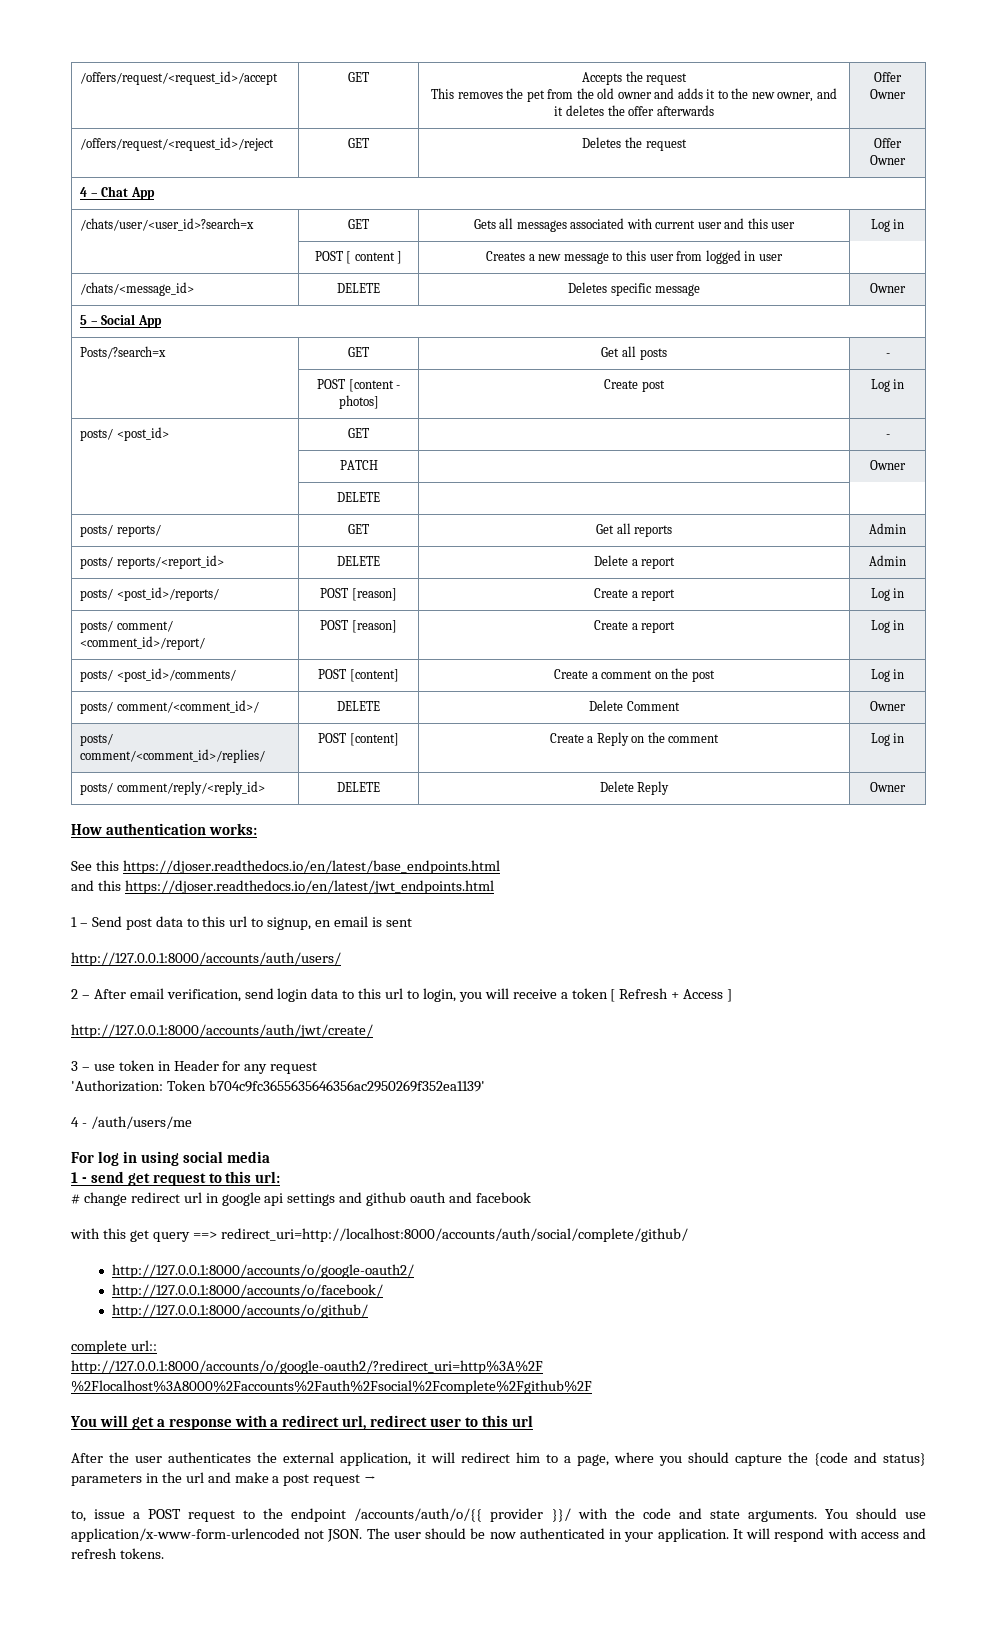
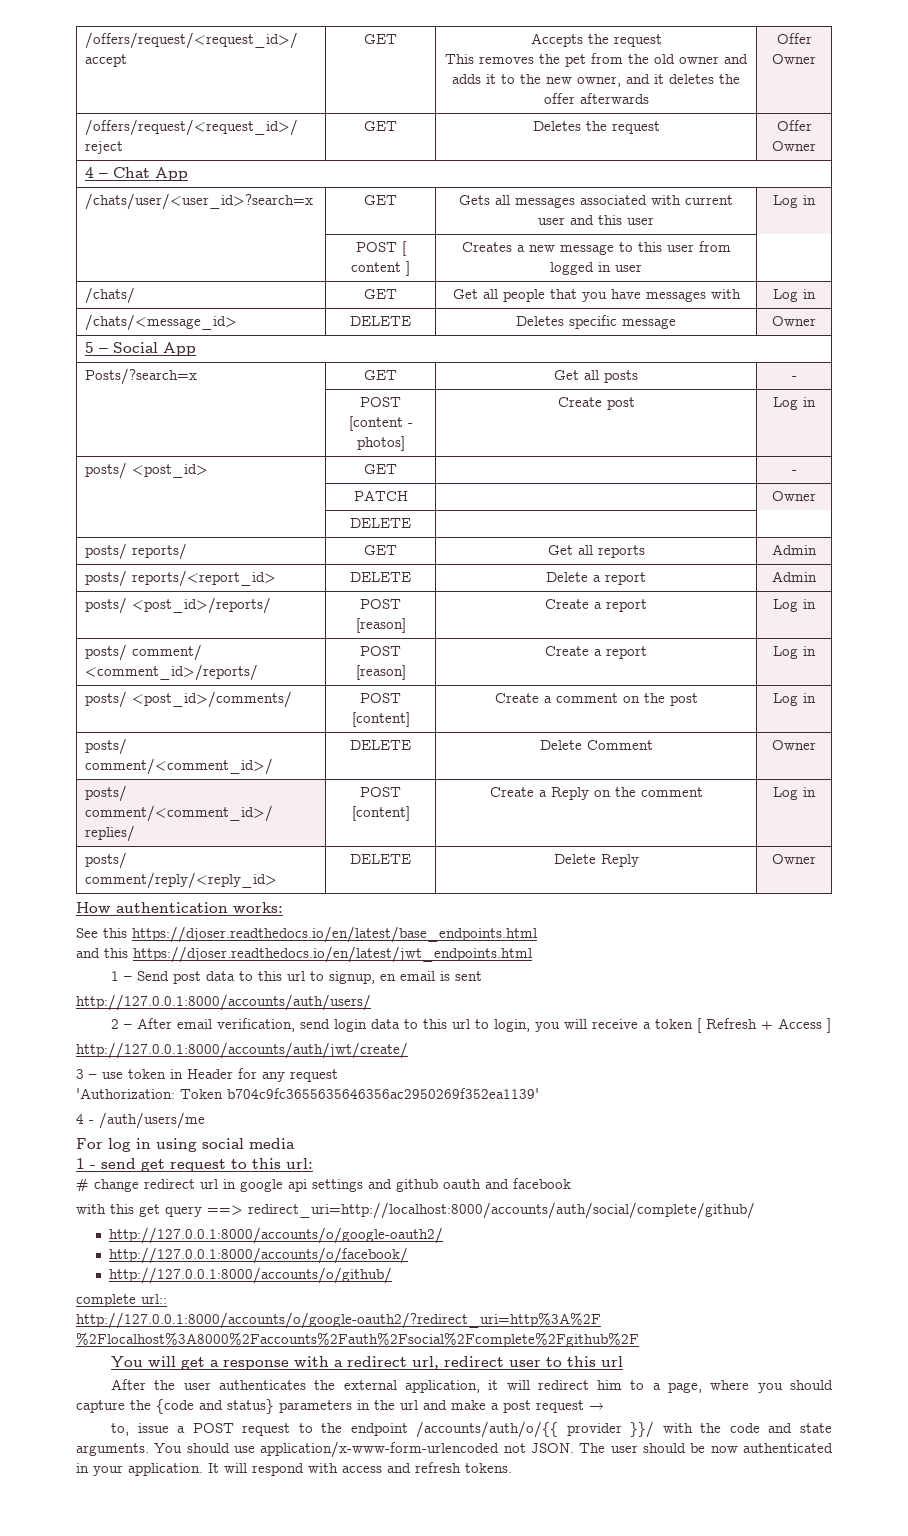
+ /chats/ | GET | Get all people that you have messages with | Log in
- posts/ comment/ <comment_id>/report/ | POST [reason] | Create a report | Log in
+ posts/ comment/ <comment_id>/reports/ | POST [reason] | Create a report | Log in

